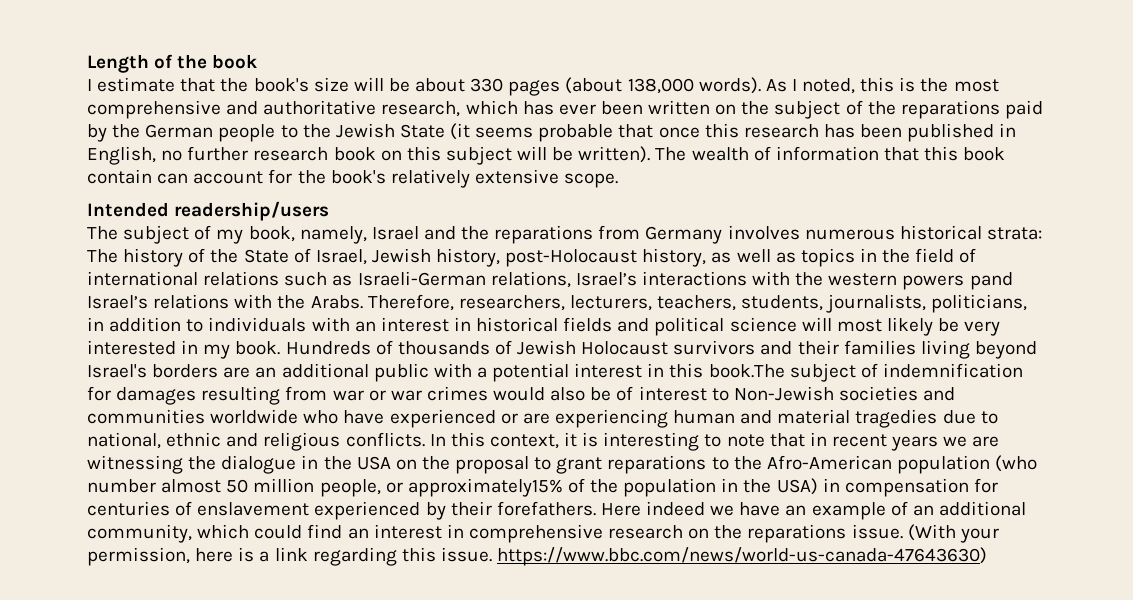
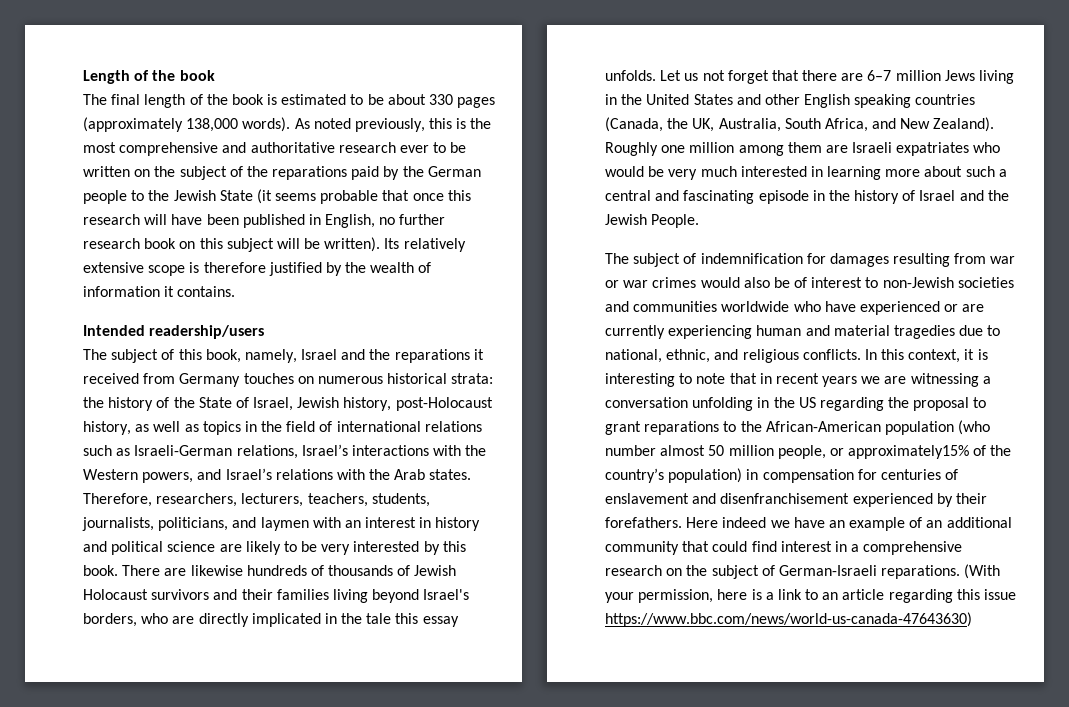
- I estimate that the book's size will be about 330 pages (about 138,000 words).
+ The final length of the book is estimated to be about 330 pages (approximately 138,000 words).
- As I noted, this is the most comprehensive and authoritative research, which has ever been written on the subject of the reparations paid by the German people to the Jewish State (it seems probable that once this research has been published in English, no further research book on this subject will be written).
+ As noted previously, this is the most comprehensive and authoritative research ever to be written on the subject of the reparations paid by the German people to the Jewish State (it seems probable that once this research will have been published in English, no further research book on this subject will be written).
- The wealth of information that this book contain can account for the book's relatively extensive scope.
+ Its relatively extensive scope is therefore justified by the wealth of information it contains.
- The subject of my book, namely, Israel and the reparations from Germany involves numerous historical strata: The history of the State of Israel, Jewish history, post-Holocaust history, as well as topics in the field of international relations such as Israeli-German relations, Israel’s interactions with the western powers pand Israel’s relations with the Arabs.
+ The subject of this book, namely, Israel and the reparations it received from Germany touches on numerous historical strata: the history of the State of Israel, Jewish history, post-Holocaust history, as well as topics in the field of international relations such as Israeli-German relations, Israel’s interactions with the Western powers, and Israel’s relations with the Arab states.
- Therefore, researchers, lecturers, teachers, students, journalists, politicians, in addition to individuals with an interest in historical fields and political science will most likely be very interested in my book. Hundreds of thousands of Jewish Holocaust survivors and their families living beyond Israel's borders are an additional public with a potential interest in this book.The subject of indemnification for damages resulting from war or war crimes would also be of interest to Non-Jewish societies and communities worldwide who have experienced or are experiencing human and material tragedies due to national, ethnic and religious conflicts.
+ Therefore, researchers, lecturers, teachers, students, journalists, politicians, and laymen with an interest in history and political science are likely to be very interested by this book. There are likewise hundreds of thousands of Jewish Holocaust survivors and their families living beyond Israel's borders, who are directly implicated in the tale this essay unfolds. Let us not forget that there are 6–7 million Jews living in the United States and other English speaking countries (Canada, the UK, Australia, South Africa, and New Zealand). Roughly one million among them are Israeli expatriates who would be very much interested in learning more about such a central and fascinating episode in the history of Israel and the Jewish People.
+ The subject of indemnification for damages resulting from war or war crimes would also be of interest to non-Jewish societies and communities worldwide who have experienced or are currently experiencing human and material tragedies due to national, ethnic, and religious conflicts.
- In this context, it is interesting to note that in recent years we are witnessing the dialogue in the USA on the proposal to grant reparations to the Afro-American population (who number almost 50 million people, or approximately15% of the population in the USA) in compensation for centuries of enslavement experienced by their forefathers.
+ In this context, it is interesting to note that in recent years we are witnessing a conversation unfolding in the US regarding the proposal to grant reparations to the African-American population (who number almost 50 million people, or approximately15% of the country’s population) in compensation for centuries of enslavement and disenfranchisement experienced by their forefathers.
- Here indeed we have an example of an additional community, which could find an interest in comprehensive research on the reparations issue.
+ Here indeed we have an example of an additional community that could find interest in a comprehensive research on the subject of German-Israeli reparations.
- (With your permission, here is a link regarding this issue. https://www.bbc.com/news/world-us-canada-47643630)
+ (With your permission, here is a link to an article regarding this issue https://www.bbc.com/news/world-us-canada-47643630)

